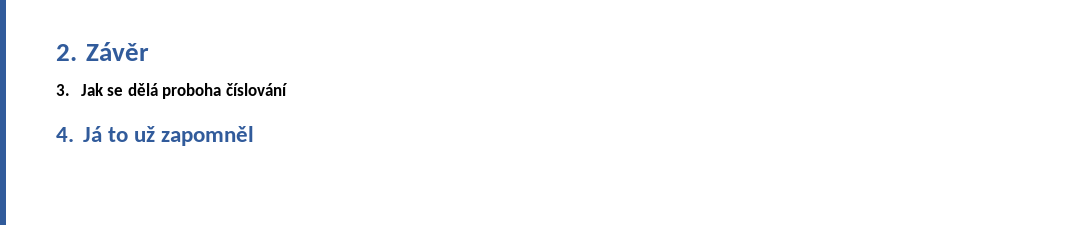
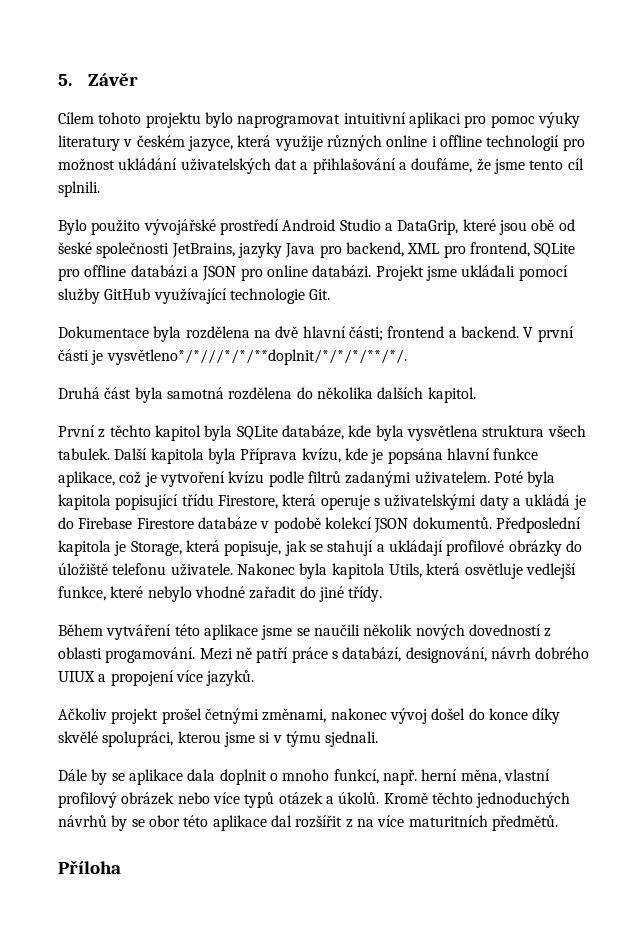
- 2. Závěr
+ 5. Závěr
- 3. Jak se dělá proboha číslování
- 4. Já to už zapomněl
+ Cílem tohoto projektu bylo naprogramovat intuitivní aplikaci pro pomoc výuky literatury v českém jazyce, která využije různých online i offline technologií pro možnost ukládání uživatelských dat a přihlašování a doufáme, že jsme tento cíl splnili.
+ Bylo použito vývojářské prostředí Android Studio a DataGrip, které jsou obě od šeské společnosti JetBrains, jazyky Java pro backend, XML pro frontend, SQLite pro offline databázi a JSON pro online databázi. Projekt jsme ukládali pomocí služby GitHub využívající technologie Git.
+ Dokumentace byla rozdělena na dvě hlavní části; frontend a backend. V první části je vysvětleno*/*///*/*/**doplnit/*/*/*/**/*/.
+ Druhá část byla samotná rozdělena do několika dalších kapitol.
+ První z těchto kapitol byla SQLite databáze, kde byla vysvětlena struktura všech tabulek. Další kapitola byla Příprava kvízu, kde je popsána hlavní funkce aplikace, což je vytvoření kvízu podle filtrů zadanými uživatelem. Poté byla kapitola popisující třídu Firestore, která operuje s uživatelskými daty a ukládá je do Firebase Firestore databáze v podobě kolekcí JSON dokumentů. Předposlední kapitola je Storage, která popisuje, jak se stahují a ukládají profilové obrázky do úložiště telefonu uživatele. Nakonec byla kapitola Utils, která osvětluje vedlejší funkce, které nebylo vhodné zařadit do jiné třídy.
+ Během vytváření této aplikace jsme se naučili několik nových dovedností z oblasti progamování. Mezi ně patří práce s databází, designování, návrh dobrého UIUX a propojení více jazyků.
+ Ačkoliv projekt prošel četnými změnami, nakonec vývoj došel do konce díky skvělé spolupráci, kterou jsme si v týmu sjednali.
+ Dále by se aplikace dala doplnit o mnoho funkcí, např. herní měna, vlastní profilový obrázek nebo více typů otázek a úkolů. Kromě těchto jednoduchých návrhů by se obor této aplikace dal rozšířit z na více maturitních předmětů.
+ Příloha

